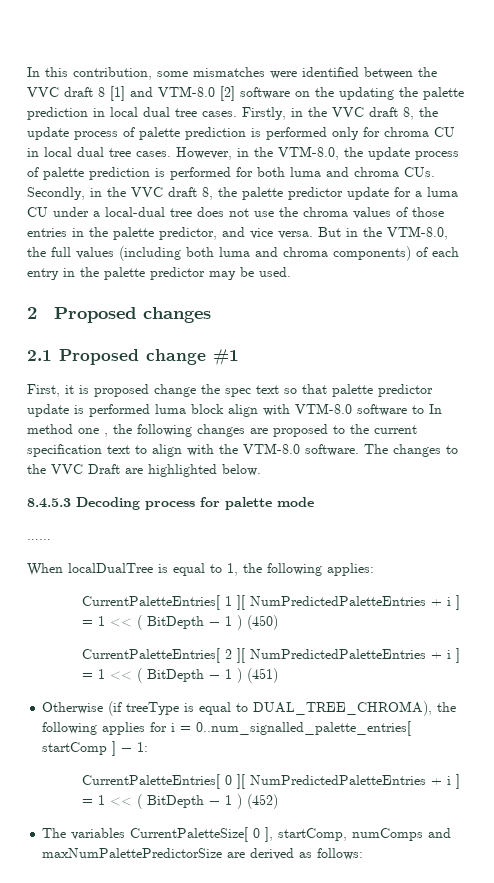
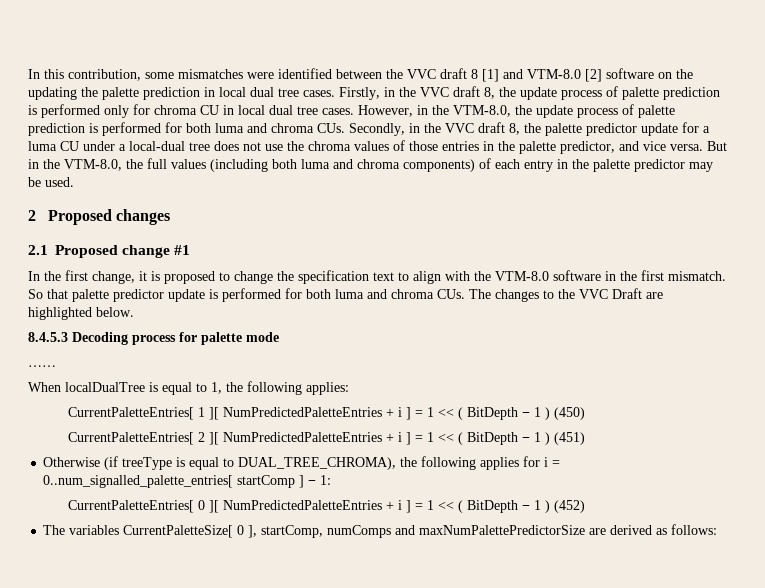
- First, it is proposed change the spec text so that palette predictor update is performed luma block align with VTM-8.0 software to In method one , the following changes are proposed to the current specification text to align with the VTM-8.0 software. The changes to the VVC Draft are highlighted below.
+ In the first change, it is proposed to change the specification text to align with the VTM-8.0 software in the first mismatch. So that palette predictor update is performed for both luma and chroma CUs. The changes to the VVC Draft are highlighted below.

